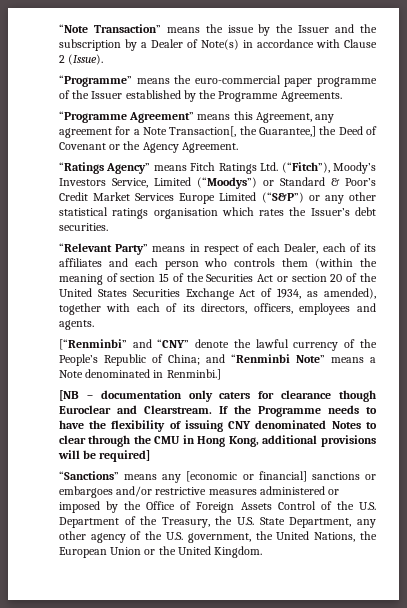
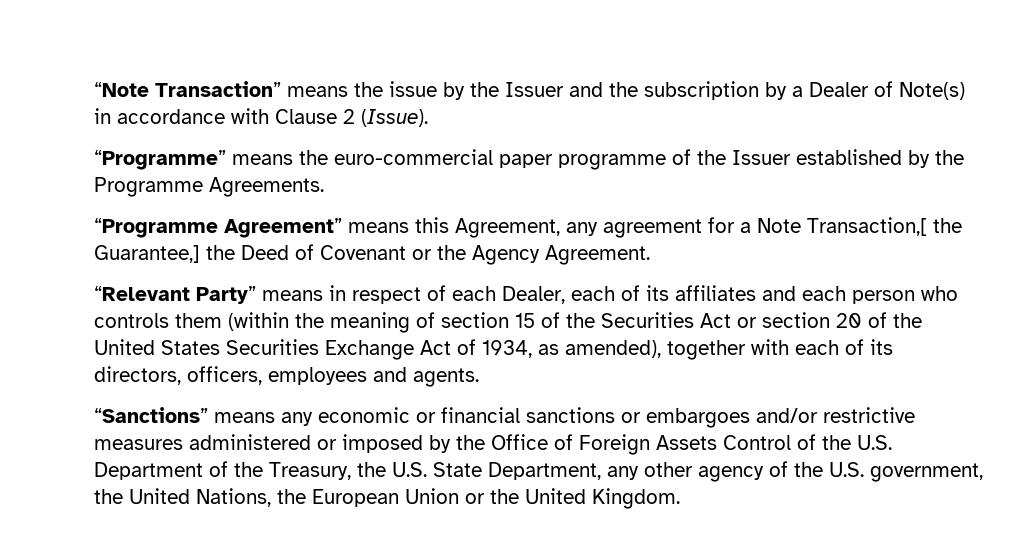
- “Programme Agreement” means this Agreement, any agreement for a Note Transaction[, the Guarantee,] the Deed of Covenant or the Agency Agreement.
+ “Programme Agreement” means this Agreement, any agreement for a Note Transaction,[ the Guarantee,] the Deed of Covenant or the Agency Agreement.
- “Ratings Agency” means Fitch Ratings Ltd. (“Fitch”), Moody’s Investors Service, Limited (“Moodys”) or Standard & Poor’s Credit Market Services Europe Limited (“S&P”) or any other statistical ratings organisation which rates the Issuer’s debt securities.
- [“Renminbi” and “CNY” denote the lawful currency of the People’s Republic of China; and “Renminbi Note” means a Note denominated in Renminbi.]
- [NB – documentation only caters for clearance though Euroclear and Clearstream. If the Programme needs to have the flexibility of issuing CNY denominated Notes to clear through the CMU in Hong Kong, additional provisions will be required]
- “Sanctions” means any [economic or financial] sanctions or embargoes and/or restrictive measures administered or imposed by the Office of Foreign Assets Control of the U.S. Department of the Treasury, the U.S. State Department, any other agency of the U.S. government, the United Nations, the European Union or the United Kingdom.
+ “Sanctions” means any economic or financial sanctions or embargoes and/or restrictive measures administered or imposed by the Office of Foreign Assets Control of the U.S. Department of the Treasury, the U.S. State Department, any other agency of the U.S. government, the United Nations, the European Union or the United Kingdom.

